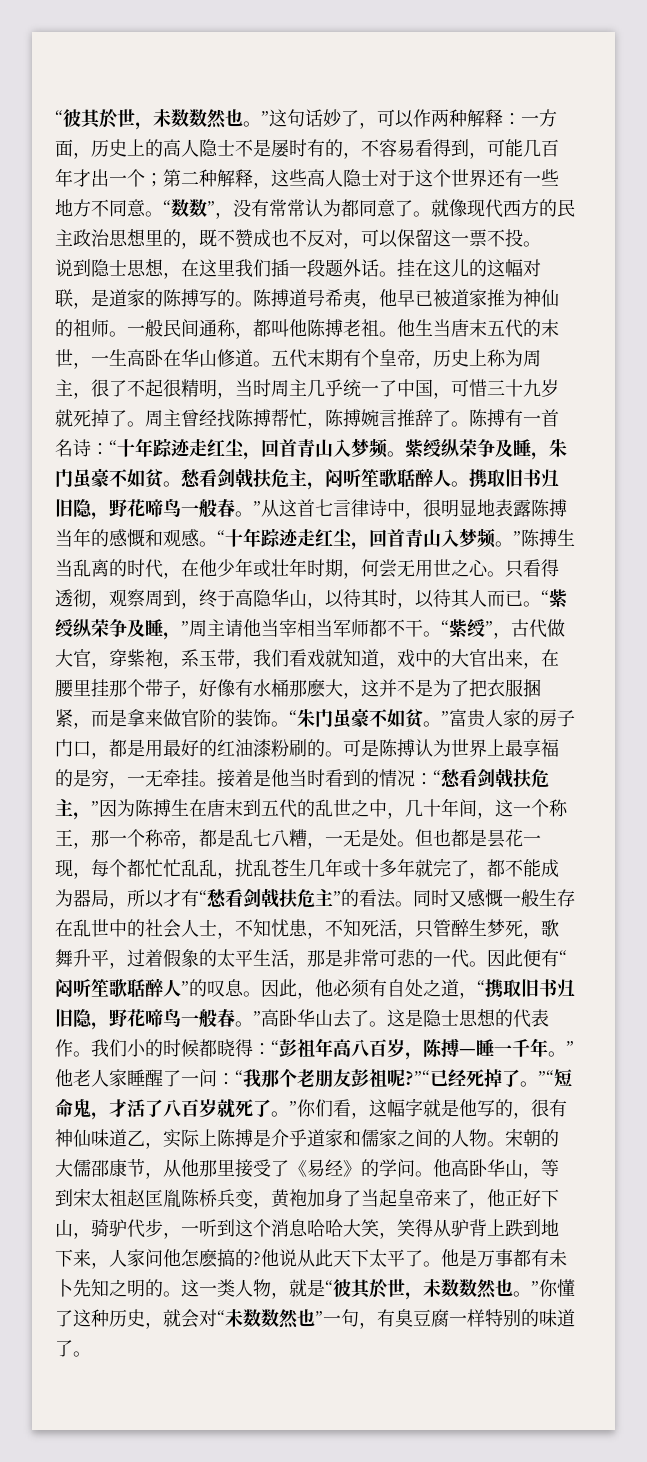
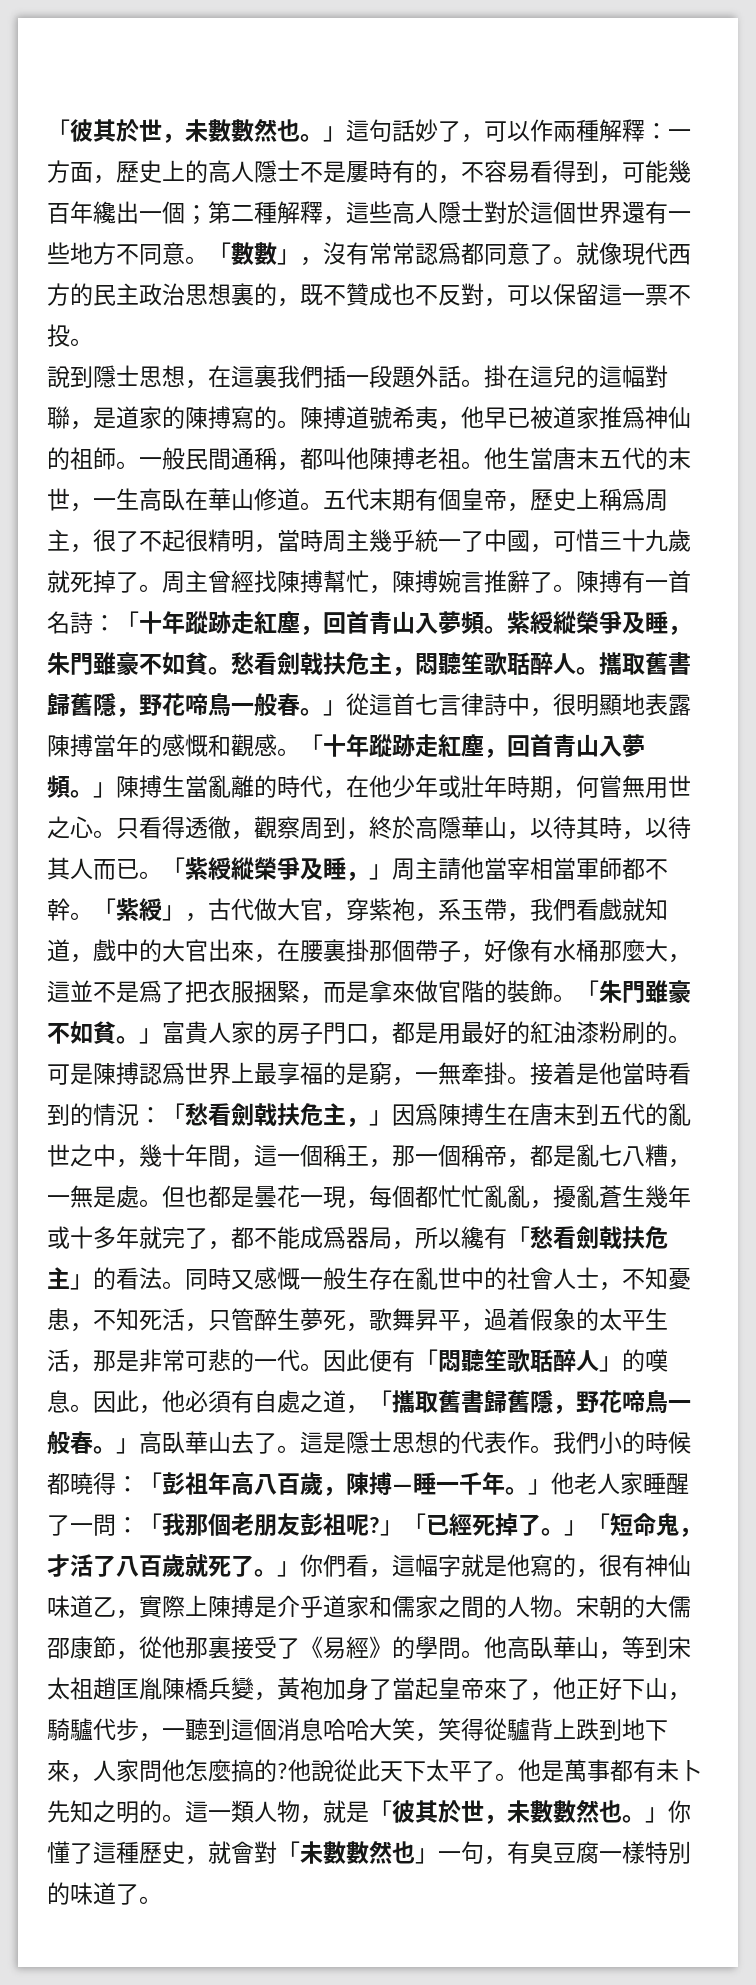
- “彼其於世，未数数然也。”这句话妙了，可以作两种解释：一方面，历史上的高人隐士不是屡时有的，不容易看得到，可能几百年才出一个；第二种解释，这些高人隐士对于这个世界还有一些地方不同意。
+ 「彼其於世，未數數然也。」這句話妙了，可以作兩種解釋：一方面，歷史上的高人隱士不是屢時有的，不容易看得到，可能幾百年纔出一個；第二種解釋，這些高人隱士對於這個世界還有一些地方不同意。
- “数数”，没有常常认为都同意了。
+ 「數數」，沒有常常認爲都同意了。
- 就像现代西方的民主政治思想里的，既不赞成也不反对，可以保留这一票不投。
+ 就像現代西方的民主政治思想裏的，既不贊成也不反對，可以保留這一票不投。
- 说到隐士思想，在这里我们插一段题外话。挂在这儿的这幅对联，是道家的陈搏写的。陈搏道号希夷，他早已被道家推为神仙的祖师。
+ 說到隱士思想，在這裏我們插一段題外話。掛在這兒的這幅對聯，是道家的陳搏寫的。陳搏道號希夷，他早已被道家推爲神仙的祖師。
- 一般民间通称，都叫他陈搏老祖。
+ 一般民間通稱，都叫他陳搏老祖。
- 他生当唐末五代的末世，一生高卧在华山修道。
+ 他生當唐末五代的末世，一生高臥在華山修道。
- 五代末期有个皇帝，历史上称为周主，很了不起很精明，当时周主几乎统一了中国，可惜三十九岁就死掉了。
+ 五代末期有個皇帝，歷史上稱爲周主，很了不起很精明，當時周主幾乎統一了中國，可惜三十九歲就死掉了。
- 周主曾经找陈搏帮忙，陈搏婉言推辞了。陈搏有一首名诗：“十年踪迹走红尘，回首青山入梦频。紫绶纵荣争及睡，朱门虽豪不如贫。愁看剑戟扶危主，闷听笙歌聒醉人。
+ 周主曾經找陳搏幫忙，陳搏婉言推辭了。陳搏有一首名詩：「十年蹤跡走紅塵，回首青山入夢頻。紫綬縱榮爭及睡，朱門雖豪不如貧。愁看劍戟扶危主，悶聽笙歌聒醉人。
- 携取旧书归旧隐，野花啼鸟一般春。”从这首七言律诗中，很明显地表露陈搏当年的感慨和观感。“十年踪迹走红尘，回首青山入梦频。”陈搏生当乱离的时代，在他少年或壮年时期，何尝无用世之心。
+ 攜取舊書歸舊隱，野花啼鳥一般春。」從這首七言律詩中，很明顯地表露陳搏當年的感慨和觀感。「十年蹤跡走紅塵，回首青山入夢頻。」陳搏生當亂離的時代，在他少年或壯年時期，何嘗無用世之心。
- 只看得透彻，观察周到，终于高隐华山，以待其时，以待其人而已。
+ 只看得透徹，觀察周到，終於高隱華山，以待其時，以待其人而已。
- “紫绶纵荣争及睡，”周主请他当宰相当军师都不干。“紫绶”，古代做大官，穿紫袍，系玉带，我们看戏就知道，戏中的大官出来，在腰里挂那个带子，好像有水桶那麽大，这并不是为了把衣服捆紧，而是拿来做官阶的装饰。“朱门虽豪不如贫。”富贵人家的房子门口，都是用最好的红油漆粉刷的。
+ 「紫綬縱榮爭及睡，」周主請他當宰相當軍師都不幹。「紫綬」，古代做大官，穿紫袍，系玉帶，我們看戲就知道，戲中的大官出來，在腰裏掛那個帶子，好像有水桶那麼大，這並不是爲了把衣服捆緊，而是拿來做官階的裝飾。「朱門雖豪不如貧。」富貴人家的房子門口，都是用最好的紅油漆粉刷的。
- 可是陈搏认为世界上最享福的是穷，一无牵挂。
+ 可是陳搏認爲世界上最享福的是窮，一無牽掛。
- 接着是他当时看到的情况：“愁看剑戟扶危主，”因为陈搏生在唐末到五代的乱世之中，几十年间，这一个称王，那一个称帝，都是乱七八糟，一无是处。
+ 接着是他當時看到的情況：「愁看劍戟扶危主，」因爲陳搏生在唐末到五代的亂世之中，幾十年間，這一個稱王，那一個稱帝，都是亂七八糟，一無是處。
- 但也都是昙花一现，每个都忙忙乱乱，扰乱苍生几年或十多年就完了，都不能成为器局，所以才有“愁看剑戟扶危主”的看法。
+ 但也都是曇花一現，每個都忙忙亂亂，擾亂蒼生幾年或十多年就完了，都不能成爲器局，所以纔有「愁看劍戟扶危主」的看法。
- 同时又感慨一般生存在乱世中的社会人士，不知忧患，不知死活，只管醉生梦死，歌舞升平，过着假象的太平生活，那是非常可悲的一代。
+ 同時又感慨一般生存在亂世中的社會人士，不知憂患，不知死活，只管醉生夢死，歌舞昇平，過着假象的太平生活，那是非常可悲的一代。
- 因此便有“闷听笙歌聒醉人”的叹息。
+ 因此便有「悶聽笙歌聒醉人」的嘆息。
- 因此，他必须有自处之道，“携取旧书归旧隐，野花啼鸟一般春。”高卧华山去了。
+ 因此，他必須有自處之道，「攜取舊書歸舊隱，野花啼鳥一般春。」高臥華山去了。
- 这是隐士思想的代表作。
+ 這是隱士思想的代表作。
- 我们小的时候都晓得：“彭祖年高八百岁，陈搏—睡一千年。”他老人家睡醒了一问：“我那个老朋友彭祖呢?”“已经死掉了。”“短命鬼，才活了八百岁就死了。”你们看，这幅字就是他写的，很有神仙味道乙，实际上陈搏是介乎道家和儒家之间的人物。
+ 我們小的時候都曉得：「彭祖年高八百歲，陳搏—睡一千年。」他老人家睡醒了一問：「我那個老朋友彭祖呢?」「已經死掉了。」「短命鬼，才活了八百歲就死了。」你們看，這幅字就是他寫的，很有神仙味道乙，實際上陳搏是介乎道家和儒家之間的人物。
- 宋朝的大儒邵康节，从他那里接受了《易经》的学问。他高卧华山，等到宋太祖赵匡胤陈桥兵变，黄袍加身了当起皇帝来了，他正好下山，骑驴代步，一听到这个消息哈哈大笑，笑得从驴背上跌到地下来，人家问他怎麽搞的?
+ 宋朝的大儒邵康節，從他那裏接受了《易經》的學問。他高臥華山，等到宋太祖趙匡胤陳橋兵變，黃袍加身了當起皇帝來了，他正好下山，騎驢代步，一聽到這個消息哈哈大笑，笑得從驢背上跌到地下來，人家問他怎麼搞的?
- 他说从此天下太平了。
+ 他說從此天下太平了。
- 他是万事都有未卜先知之明的。
+ 他是萬事都有未卜先知之明的。
- 这一类人物，就是“彼其於世，未数数然也。”你懂了这种历史，就会对“未数数然也”一句，有臭豆腐一样特别的味道了。
+ 這一類人物，就是「彼其於世，未數數然也。」你懂了這種歷史，就會對「未數數然也」一句，有臭豆腐一樣特別的味道了。

